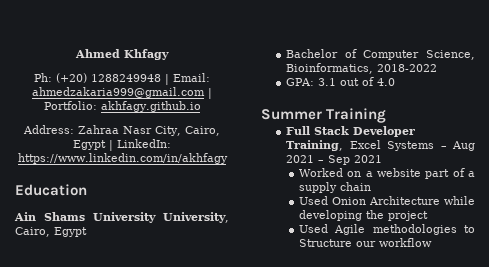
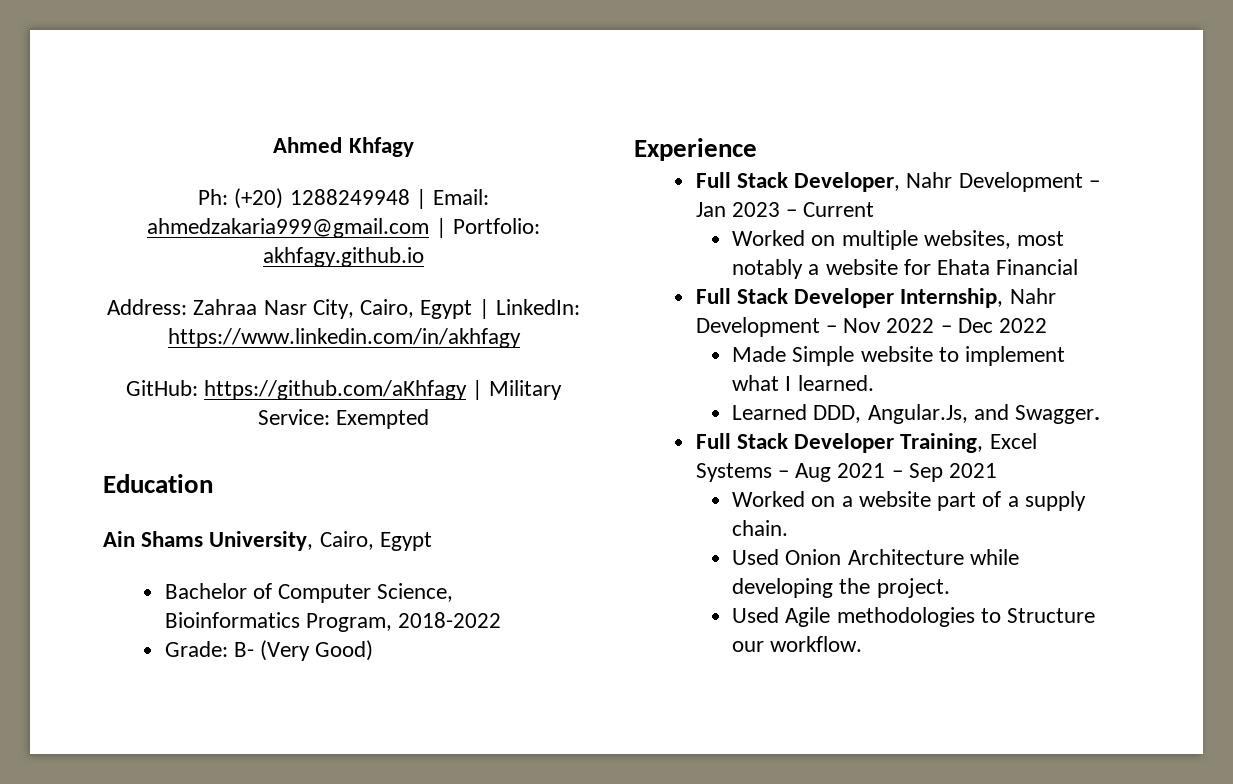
+ GitHub: https://github.com/aKhfagy | Military Service: Exempted
- Ain Shams University University, Cairo, Egypt
+ Ain Shams University, Cairo, Egypt
- Bachelor of Computer Science, Bioinformatics, 2018-2022
+ Bachelor of Computer Science, Bioinformatics Program, 2018-2022
- GPA: 3.1 out of 4.0
- Summer Training
+ Grade: B- (Very Good)
+ Experience
+ Full Stack Developer, Nahr Development – Jan 2023 – Current
+ Worked on multiple websites, most notably a website for Ehata Financial
+ Full Stack Developer Internship, Nahr Development – Nov 2022 – Dec 2022
+ Made Simple website to implement what I learned.
+ Learned DDD, Angular.Js, and Swagger.
- Worked on a website part of a supply chain
+ Worked on a website part of a supply chain.
- Used Onion Architecture while developing the project
+ Used Onion Architecture while developing the project.
- Used Agile methodologies to Structure our workflow
+ Used Agile methodologies to Structure our workflow.

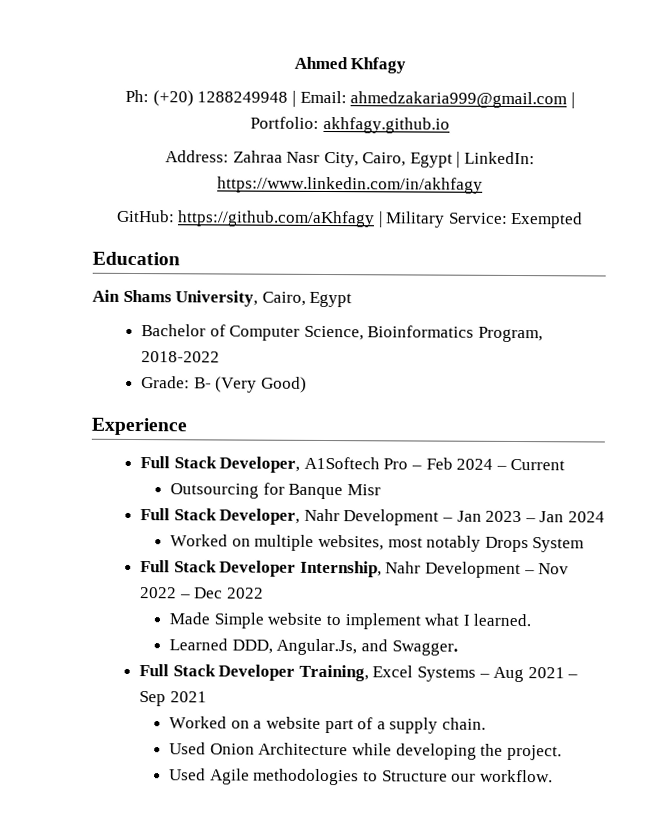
+ Full Stack Developer, A1Softech Pro – Feb 2024 – Current
+ Outsourcing for Banque Misr
- Full Stack Developer, Nahr Development – Jan 2023 – Current
+ Full Stack Developer, Nahr Development – Jan 2023 – Jan 2024
- Worked on multiple websites, most notably a website for Ehata Financial
+ Worked on multiple websites, most notably Drops System

